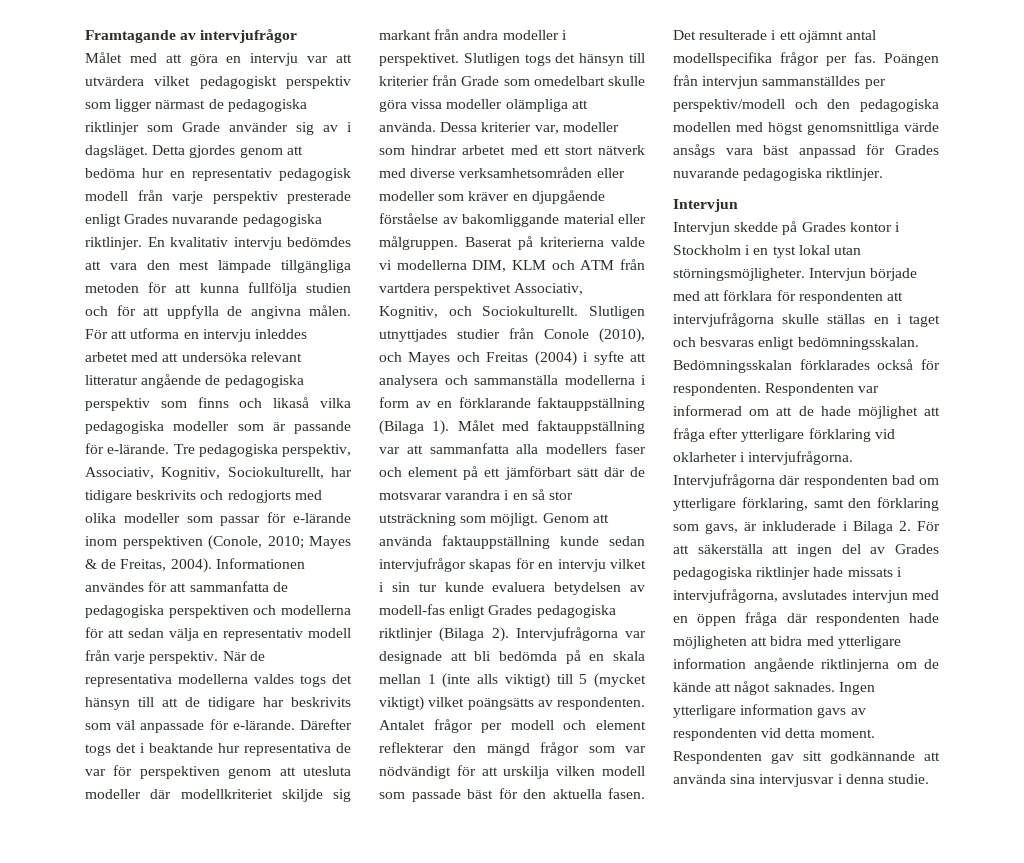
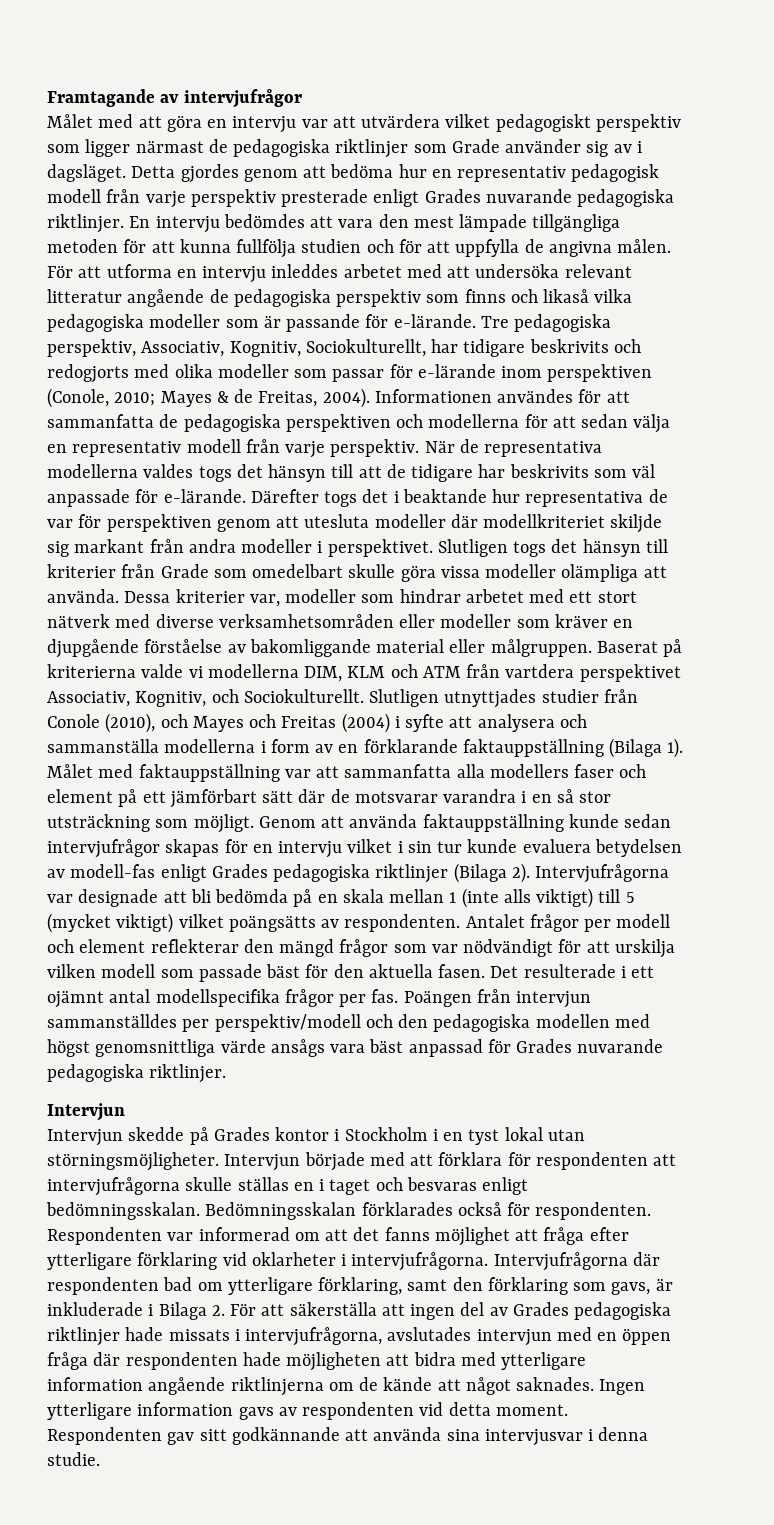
- En kvalitativ intervju bedömdes att vara den mest lämpade tillgängliga metoden för att kunna fullfölja studien och för att uppfylla de angivna målen.
+ En intervju bedömdes att vara den mest lämpade tillgängliga metoden för att kunna fullfölja studien och för att uppfylla de angivna målen.
- Respondenten var informerad om att de hade möjlighet att fråga efter ytterligare förklaring vid oklarheter i intervjufrågorna.
+ Respondenten var informerad om att det fanns möjlighet att fråga efter ytterligare förklaring vid oklarheter i intervjufrågorna.

